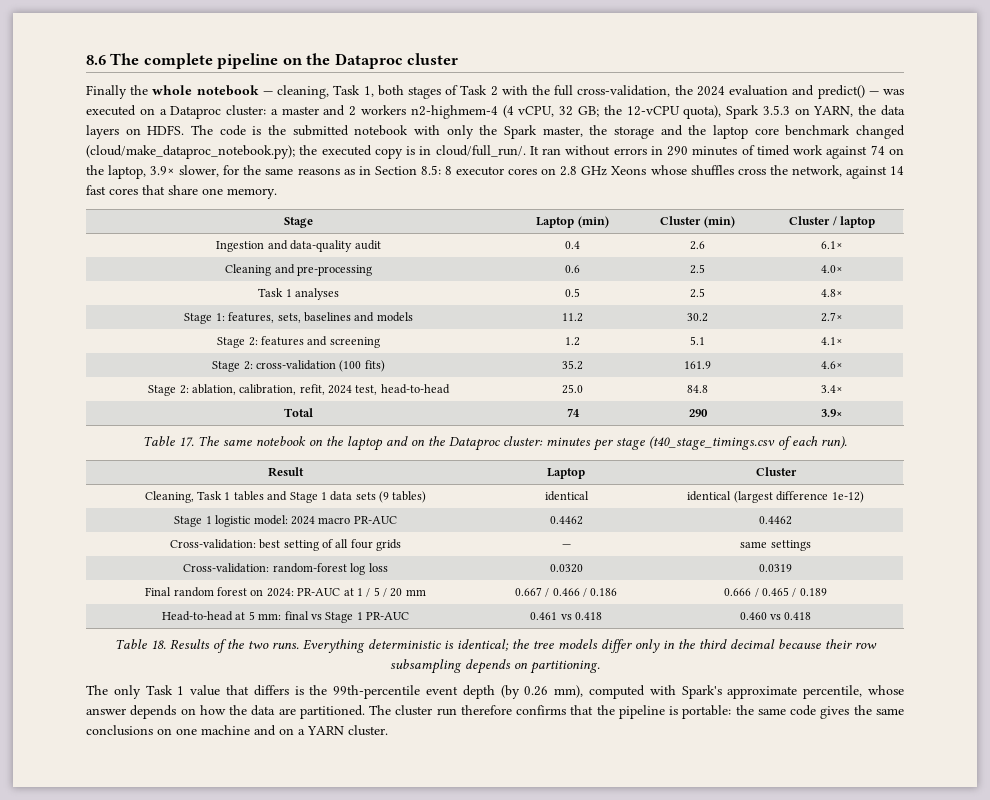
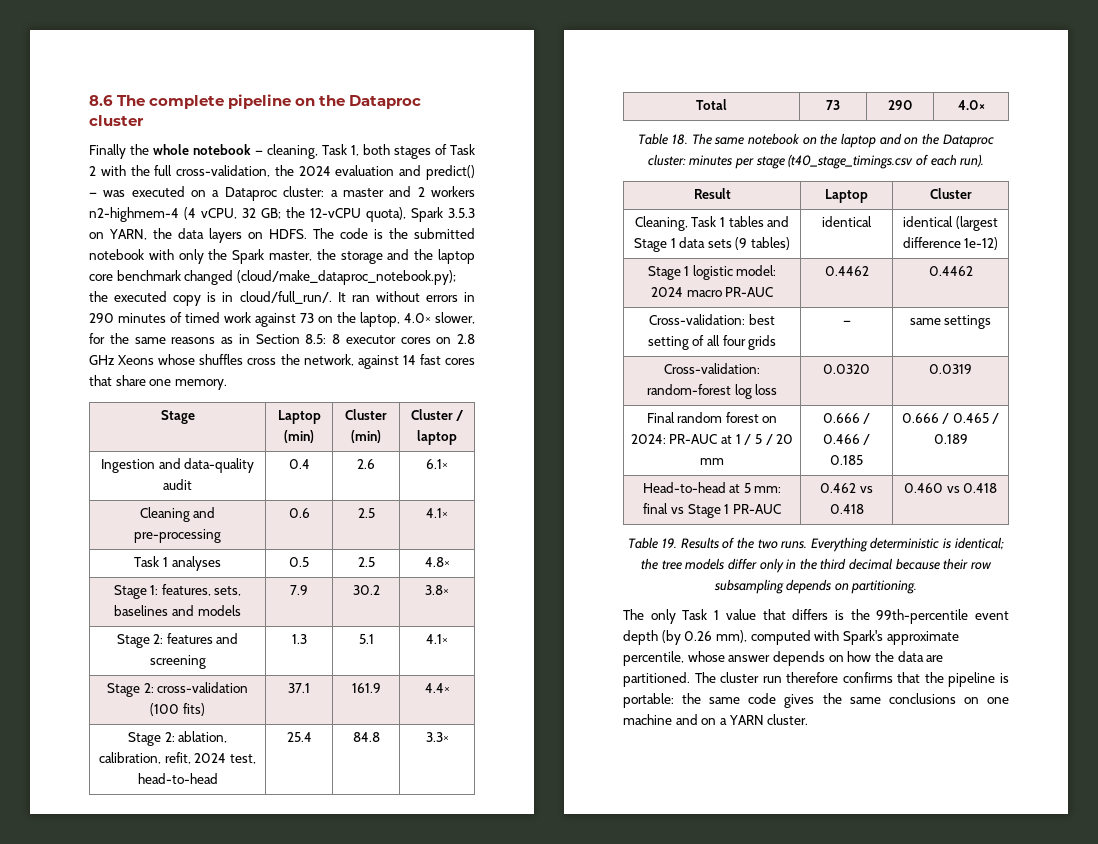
- It ran without errors in 290 minutes of timed work against 74 on the laptop, 3.9× slower, for the same reasons as in Section 8.5: 8 executor cores on 2.8 GHz Xeons whose shuffles cross the network, against 14 fast cores that share one memory.
+ It ran without errors in 290 minutes of timed work against 73 on the laptop, 4.0× slower, for the same reasons as in Section 8.5: 8 executor cores on 2.8 GHz Xeons whose shuffles cross the network, against 14 fast cores that share one memory.
- Cleaning and pre-processing | 0.6 | 2.5 | 4.0×
+ Cleaning and pre-processing | 0.6 | 2.5 | 4.1×
- Stage 1: features, sets, baselines and models | 11.2 | 30.2 | 2.7×
+ Stage 1: features, sets, baselines and models | 7.9 | 30.2 | 3.8×
- Stage 2: features and screening | 1.2 | 5.1 | 4.1×
+ Stage 2: features and screening | 1.3 | 5.1 | 4.1×
- Stage 2: cross-validation (100 fits) | 35.2 | 161.9 | 4.6×
+ Stage 2: cross-validation (100 fits) | 37.1 | 161.9 | 4.4×
- Stage 2: ablation, calibration, refit, 2024 test, head-to-head | 25.0 | 84.8 | 3.4×
+ Stage 2: ablation, calibration, refit, 2024 test, head-to-head | 25.4 | 84.8 | 3.3×
- Total | 74 | 290 | 3.9×
- Table 17. The same notebook on the laptop and on the Dataproc cluster: minutes per stage (t40_stage_timings.csv of each run).
+ Total | 73 | 290 | 4.0×
+ Table 18. The same notebook on the laptop and on the Dataproc cluster: minutes per stage (t40_stage_timings.csv of each run).
- Final random forest on 2024: PR-AUC at 1 / 5 / 20 mm | 0.667 / 0.466 / 0.186 | 0.666 / 0.465 / 0.189
+ Final random forest on 2024: PR-AUC at 1 / 5 / 20 mm | 0.666 / 0.466 / 0.185 | 0.666 / 0.465 / 0.189
- Head-to-head at 5 mm: final vs Stage 1 PR-AUC | 0.461 vs 0.418 | 0.460 vs 0.418
+ Head-to-head at 5 mm: final vs Stage 1 PR-AUC | 0.462 vs 0.418 | 0.460 vs 0.418
- Table 18. Results of the two runs.
+ Table 19. Results of the two runs.

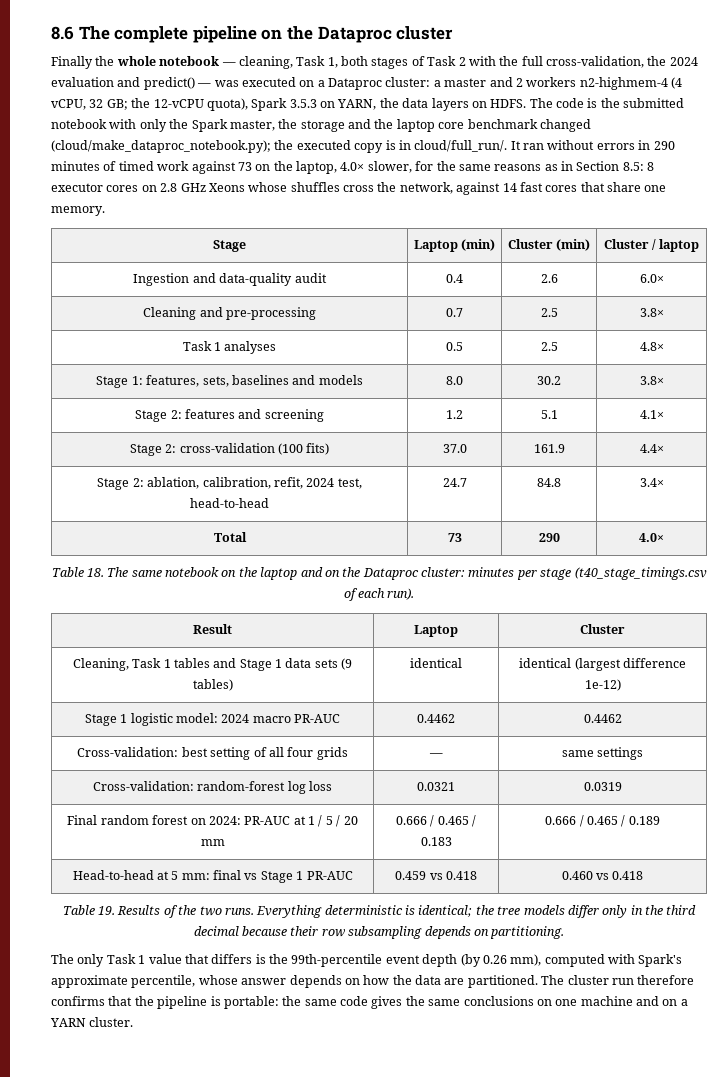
- Ingestion and data-quality audit | 0.4 | 2.6 | 6.1×
+ Ingestion and data-quality audit | 0.4 | 2.6 | 6.0×
- Cleaning and pre-processing | 0.6 | 2.5 | 4.1×
+ Cleaning and pre-processing | 0.7 | 2.5 | 3.8×
- Stage 1: features, sets, baselines and models | 7.9 | 30.2 | 3.8×
+ Stage 1: features, sets, baselines and models | 8.0 | 30.2 | 3.8×
- Stage 2: features and screening | 1.3 | 5.1 | 4.1×
+ Stage 2: features and screening | 1.2 | 5.1 | 4.1×
- Stage 2: cross-validation (100 fits) | 37.1 | 161.9 | 4.4×
+ Stage 2: cross-validation (100 fits) | 37.0 | 161.9 | 4.4×
- Stage 2: ablation, calibration, refit, 2024 test, head-to-head | 25.4 | 84.8 | 3.3×
+ Stage 2: ablation, calibration, refit, 2024 test, head-to-head | 24.7 | 84.8 | 3.4×
- Cross-validation: random-forest log loss | 0.0320 | 0.0319
+ Cross-validation: random-forest log loss | 0.0321 | 0.0319
- Final random forest on 2024: PR-AUC at 1 / 5 / 20 mm | 0.666 / 0.466 / 0.185 | 0.666 / 0.465 / 0.189
+ Final random forest on 2024: PR-AUC at 1 / 5 / 20 mm | 0.666 / 0.465 / 0.183 | 0.666 / 0.465 / 0.189
- Head-to-head at 5 mm: final vs Stage 1 PR-AUC | 0.462 vs 0.418 | 0.460 vs 0.418
+ Head-to-head at 5 mm: final vs Stage 1 PR-AUC | 0.459 vs 0.418 | 0.460 vs 0.418

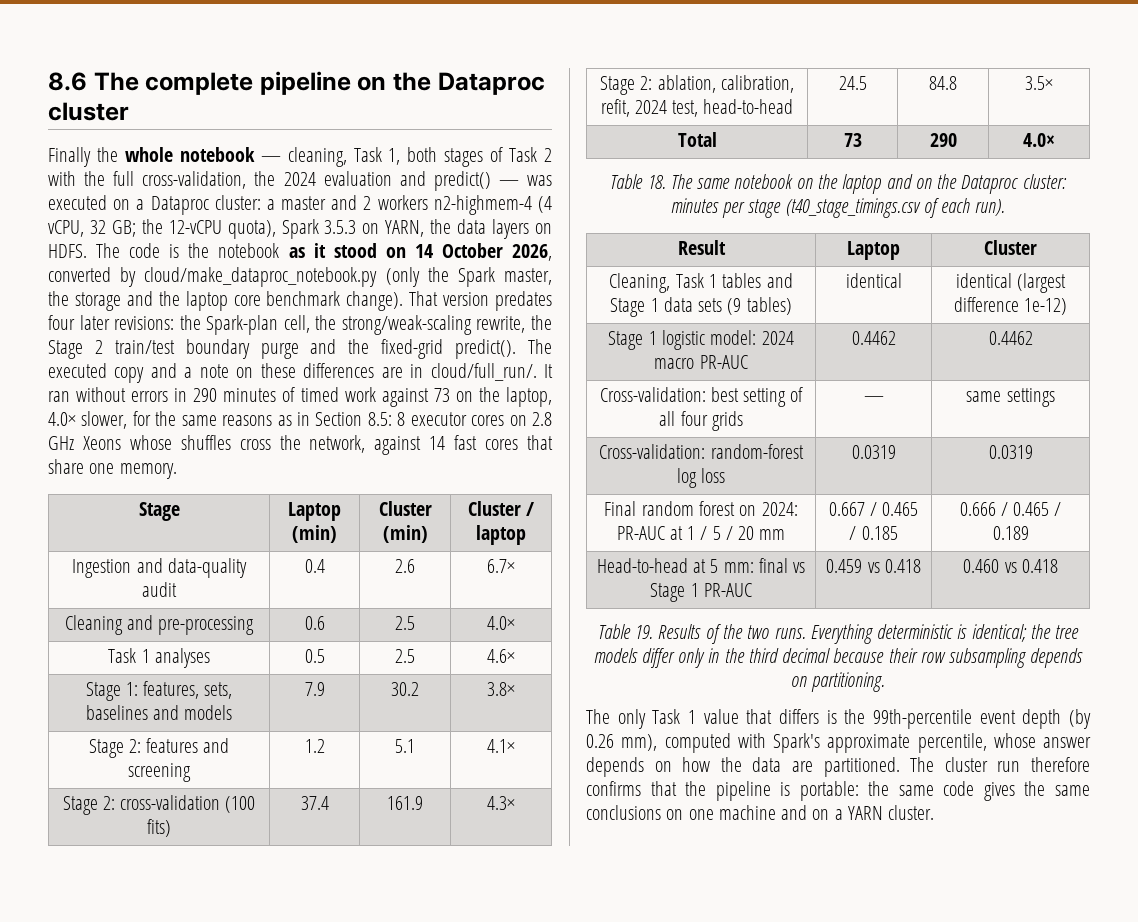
- The code is the submitted notebook with only the Spark master, the storage and the laptop core benchmark changed (cloud/make_dataproc_notebook.py); the executed copy is in cloud/full_run/.
+ The code is the notebook as it stood on 14 October 2026, converted by cloud/make_dataproc_notebook.py (only the Spark master, the storage and the laptop core benchmark change). That version predates four later revisions: the Spark-plan cell, the strong/weak-scaling rewrite, the Stage 2 train/test boundary purge and the fixed-grid predict(). The executed copy and a note on these differences are in cloud/full_run/.
- Ingestion and data-quality audit | 0.4 | 2.6 | 6.0×
+ Ingestion and data-quality audit | 0.4 | 2.6 | 6.7×
- Cleaning and pre-processing | 0.7 | 2.5 | 3.8×
+ Cleaning and pre-processing | 0.6 | 2.5 | 4.0×
- Task 1 analyses | 0.5 | 2.5 | 4.8×
+ Task 1 analyses | 0.5 | 2.5 | 4.6×
- Stage 1: features, sets, baselines and models | 8.0 | 30.2 | 3.8×
+ Stage 1: features, sets, baselines and models | 7.9 | 30.2 | 3.8×
- Stage 2: cross-validation (100 fits) | 37.0 | 161.9 | 4.4×
+ Stage 2: cross-validation (100 fits) | 37.4 | 161.9 | 4.3×
- Stage 2: ablation, calibration, refit, 2024 test, head-to-head | 24.7 | 84.8 | 3.4×
+ Stage 2: ablation, calibration, refit, 2024 test, head-to-head | 24.5 | 84.8 | 3.5×
- Cross-validation: random-forest log loss | 0.0321 | 0.0319
+ Cross-validation: random-forest log loss | 0.0319 | 0.0319
- Final random forest on 2024: PR-AUC at 1 / 5 / 20 mm | 0.666 / 0.465 / 0.183 | 0.666 / 0.465 / 0.189
+ Final random forest on 2024: PR-AUC at 1 / 5 / 20 mm | 0.667 / 0.465 / 0.185 | 0.666 / 0.465 / 0.189

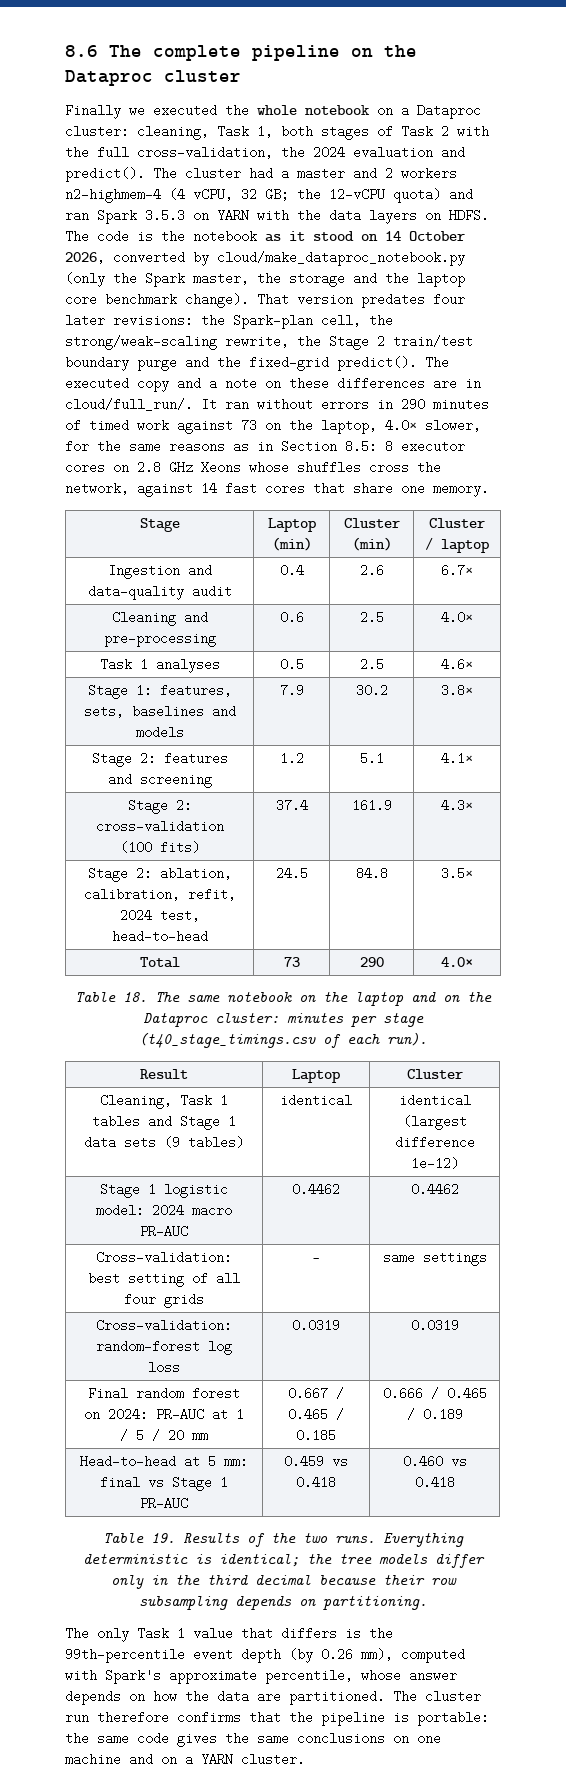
- Finally the whole notebook — cleaning, Task 1, both stages of Task 2 with the full cross-validation, the 2024 evaluation and predict() — was executed on a Dataproc cluster: a master and 2 workers n2-highmem-4 (4 vCPU, 32 GB; the 12-vCPU quota), Spark 3.5.3 on YARN, the data layers on HDFS.
+ Finally we executed the whole notebook on a Dataproc cluster: cleaning, Task 1, both stages of Task 2 with the full cross-validation, the 2024 evaluation and predict(). The cluster had a master and 2 workers n2-highmem-4 (4 vCPU, 32 GB; the 12-vCPU quota) and ran Spark 3.5.3 on YARN with the data layers on HDFS.

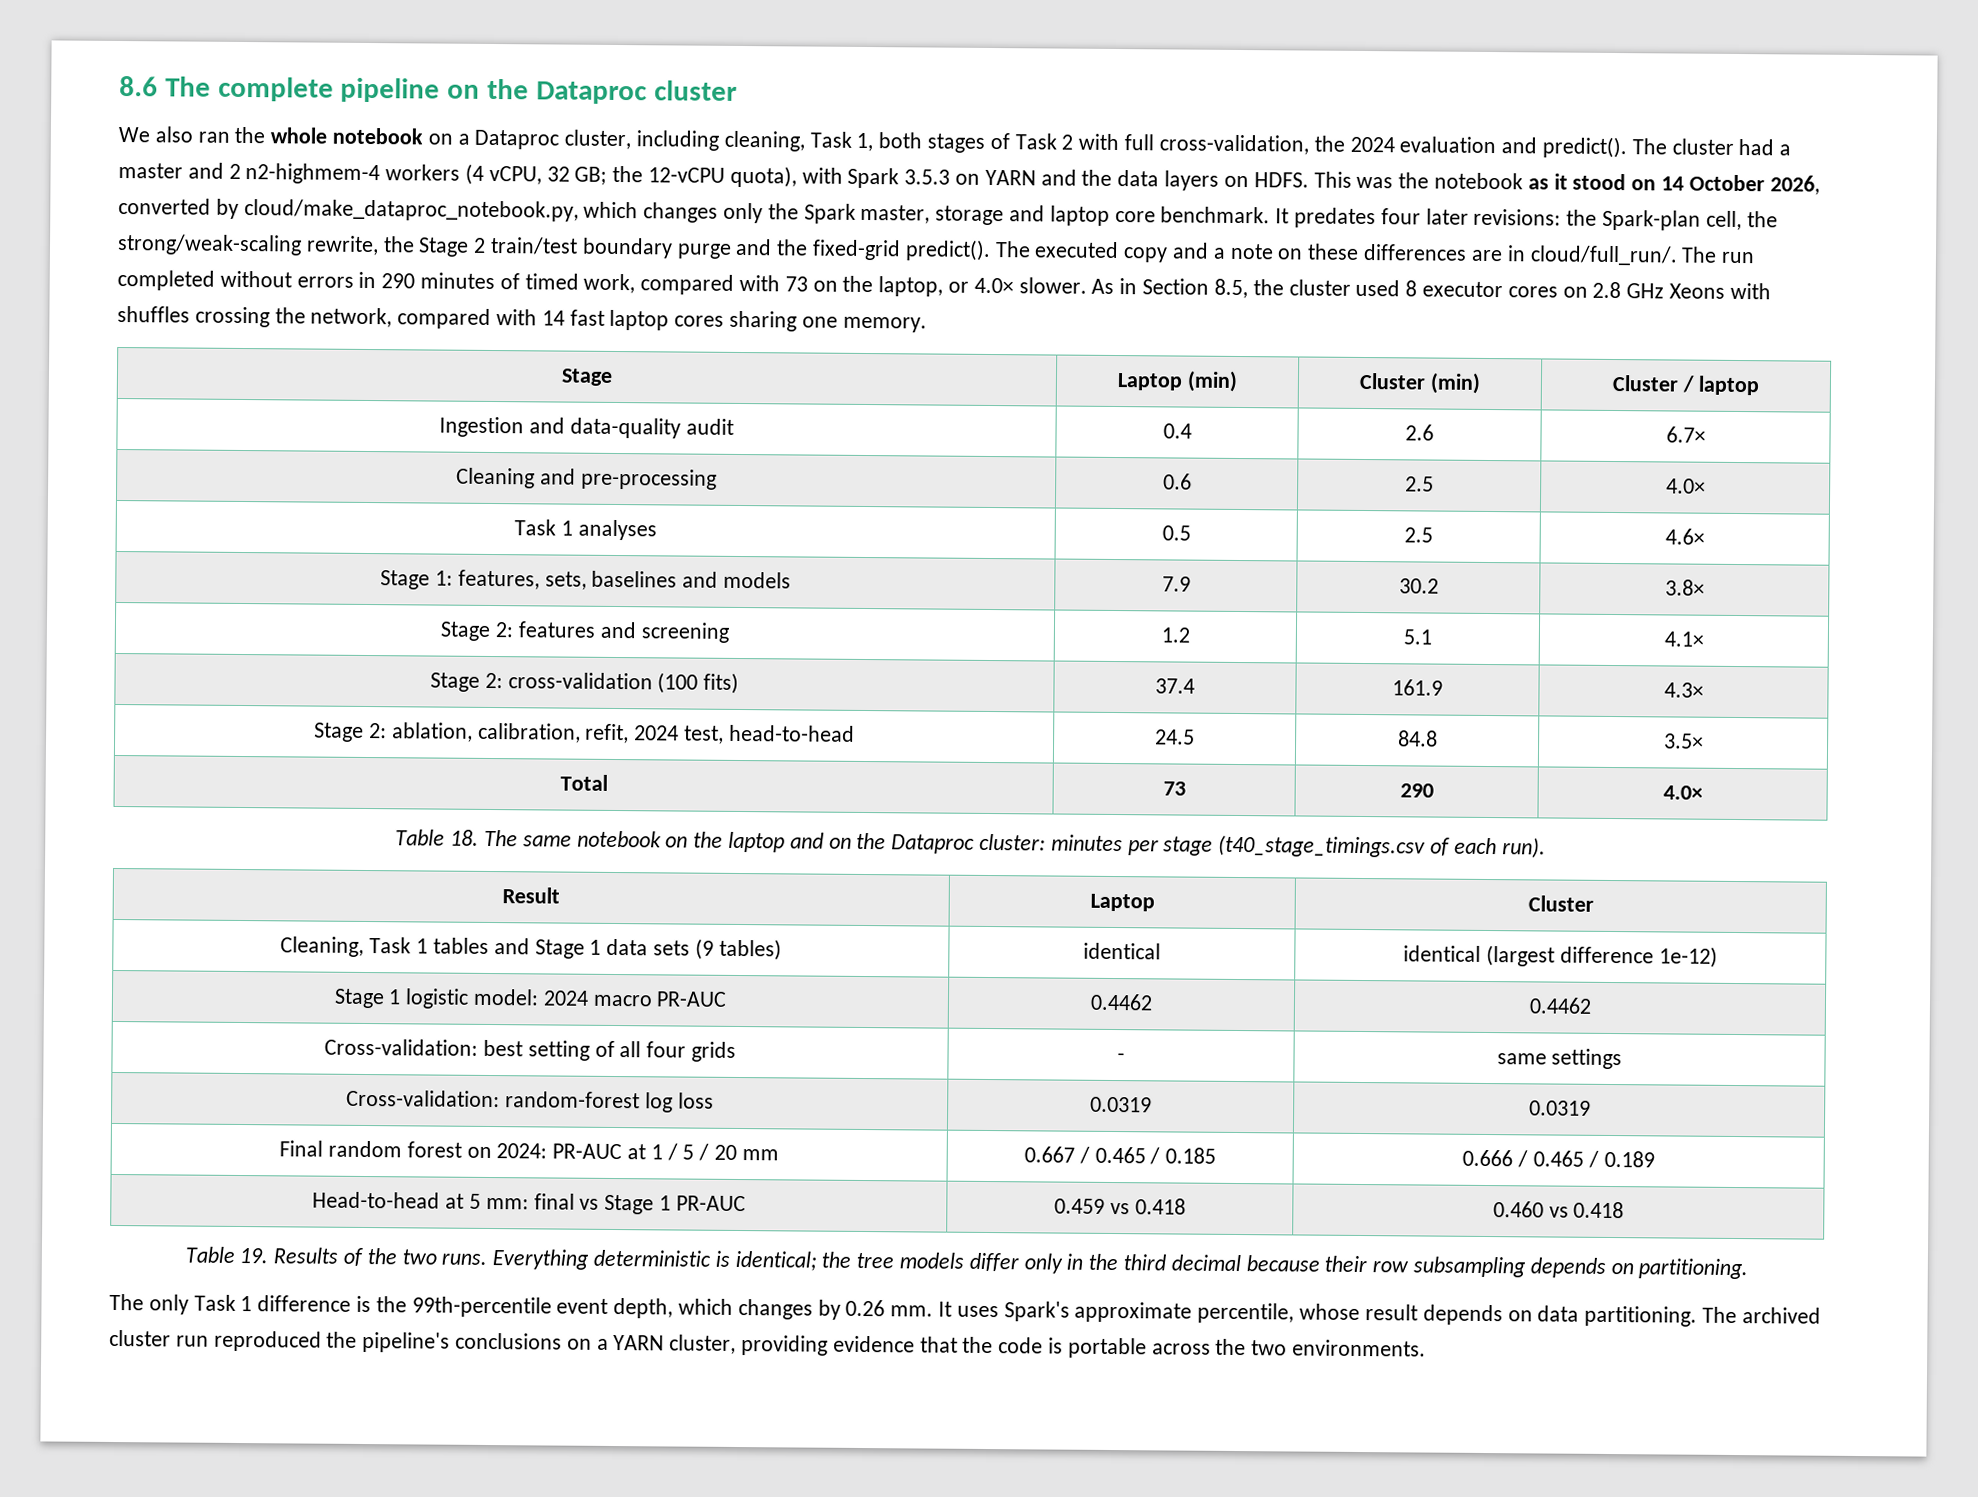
- Finally we executed the whole notebook on a Dataproc cluster: cleaning, Task 1, both stages of Task 2 with the full cross-validation, the 2024 evaluation and predict().
+ We also ran the whole notebook on a Dataproc cluster, including cleaning, Task 1, both stages of Task 2 with full cross-validation, the 2024 evaluation and predict().
- The cluster had a master and 2 workers n2-highmem-4 (4 vCPU, 32 GB; the 12-vCPU quota) and ran Spark 3.5.3 on YARN with the data layers on HDFS.
+ The cluster had a master and 2 n2-highmem-4 workers (4 vCPU, 32 GB; the 12-vCPU quota), with Spark 3.5.3 on YARN and the data layers on HDFS.
- The code is the notebook as it stood on 14 October 2026, converted by cloud/make_dataproc_notebook.py (only the Spark master, the storage and the laptop core benchmark change). That version predates four later revisions: the Spark-plan cell, the strong/weak-scaling rewrite, the Stage 2 train/test boundary purge and the fixed-grid predict().
+ This was the notebook as it stood on 14 October 2026, converted by cloud/make_dataproc_notebook.py, which changes only the Spark master, storage and laptop core benchmark. It predates four later revisions: the Spark-plan cell, the strong/weak-scaling rewrite, the Stage 2 train/test boundary purge and the fixed-grid predict().
- It ran without errors in 290 minutes of timed work against 73 on the laptop, 4.0× slower, for the same reasons as in Section 8.5: 8 executor cores on 2.8 GHz Xeons whose shuffles cross the network, against 14 fast cores that share one memory.
+ The run completed without errors in 290 minutes of timed work, compared with 73 on the laptop, or 4.0× slower. As in Section 8.5, the cluster used 8 executor cores on 2.8 GHz Xeons with shuffles crossing the network, compared with 14 fast laptop cores sharing one memory.
- Cross-validation: best setting of all four grids | — | same settings
+ Cross-validation: best setting of all four grids | - | same settings
- The only Task 1 value that differs is the 99th-percentile event depth (by 0.26 mm), computed with Spark's approximate percentile, whose answer depends on how the data are partitioned. The cluster run therefore confirms that the pipeline is portable: the same code gives the same conclusions on one machine and on a YARN cluster.
+ The only Task 1 difference is the 99th-percentile event depth, which changes by 0.26 mm. It uses Spark's approximate percentile, whose result depends on data partitioning. The archived cluster run reproduced the pipeline's conclusions on a YARN cluster, providing evidence that the code is portable across the two environments.

